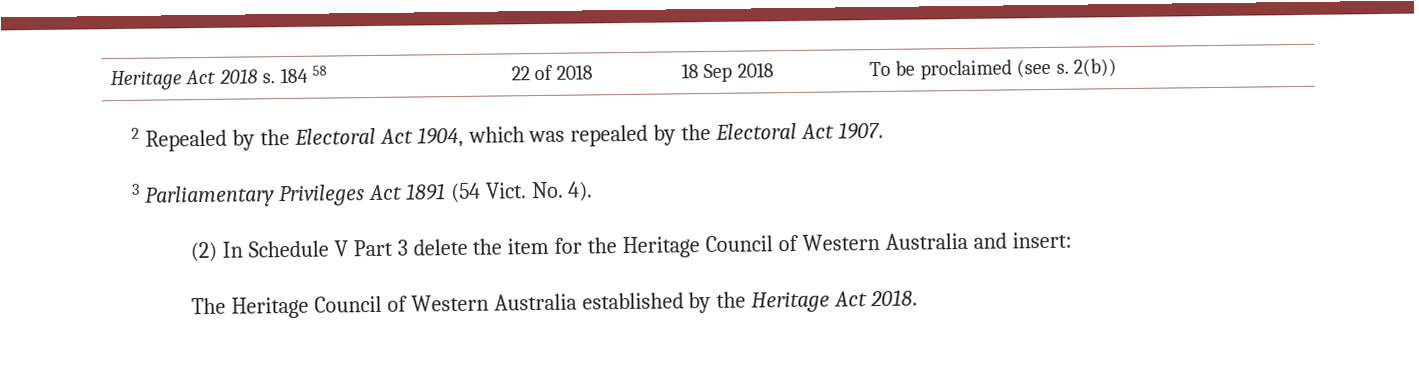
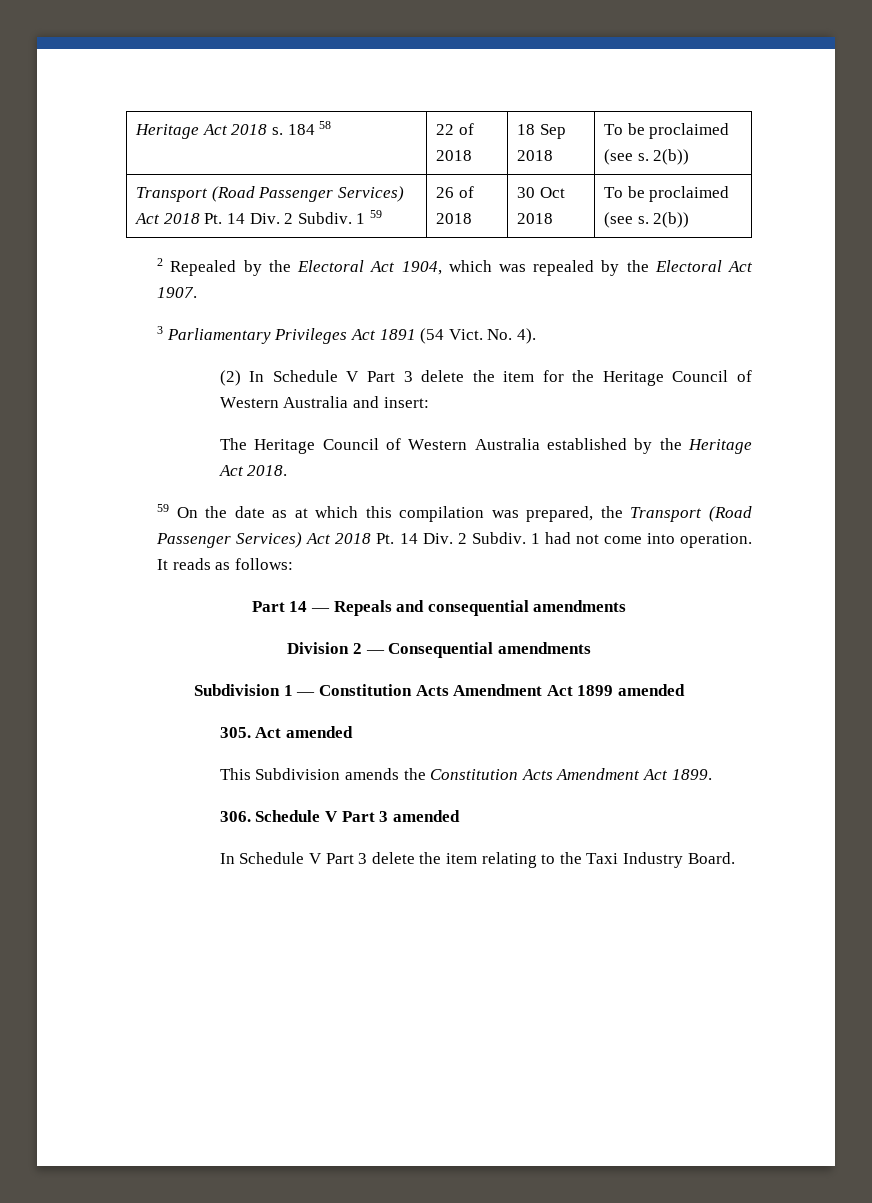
+ Transport (Road Passenger Services) Act 2018 Pt. 14 Div. 2 Subdiv. 1 59 | 26 of 2018 | 30 Oct 2018 | To be proclaimed (see s. 2(b))
+ 59 On the date as at which this compilation was prepared, the Transport (Road Passenger Services) Act 2018 Pt. 14 Div. 2 Subdiv. 1 had not come into operation. It reads as follows:
+ Part 14 — Repeals and consequential amendments
+ Division 2 — Consequential amendments
+ Subdivision 1 — Constitution Acts Amendment Act 1899 amended
+ 305. Act amended
+ This Subdivision amends the Constitution Acts Amendment Act 1899.
+ 306. Schedule V Part 3 amended
+ In Schedule V Part 3 delete the item relating to the Taxi Industry Board.

